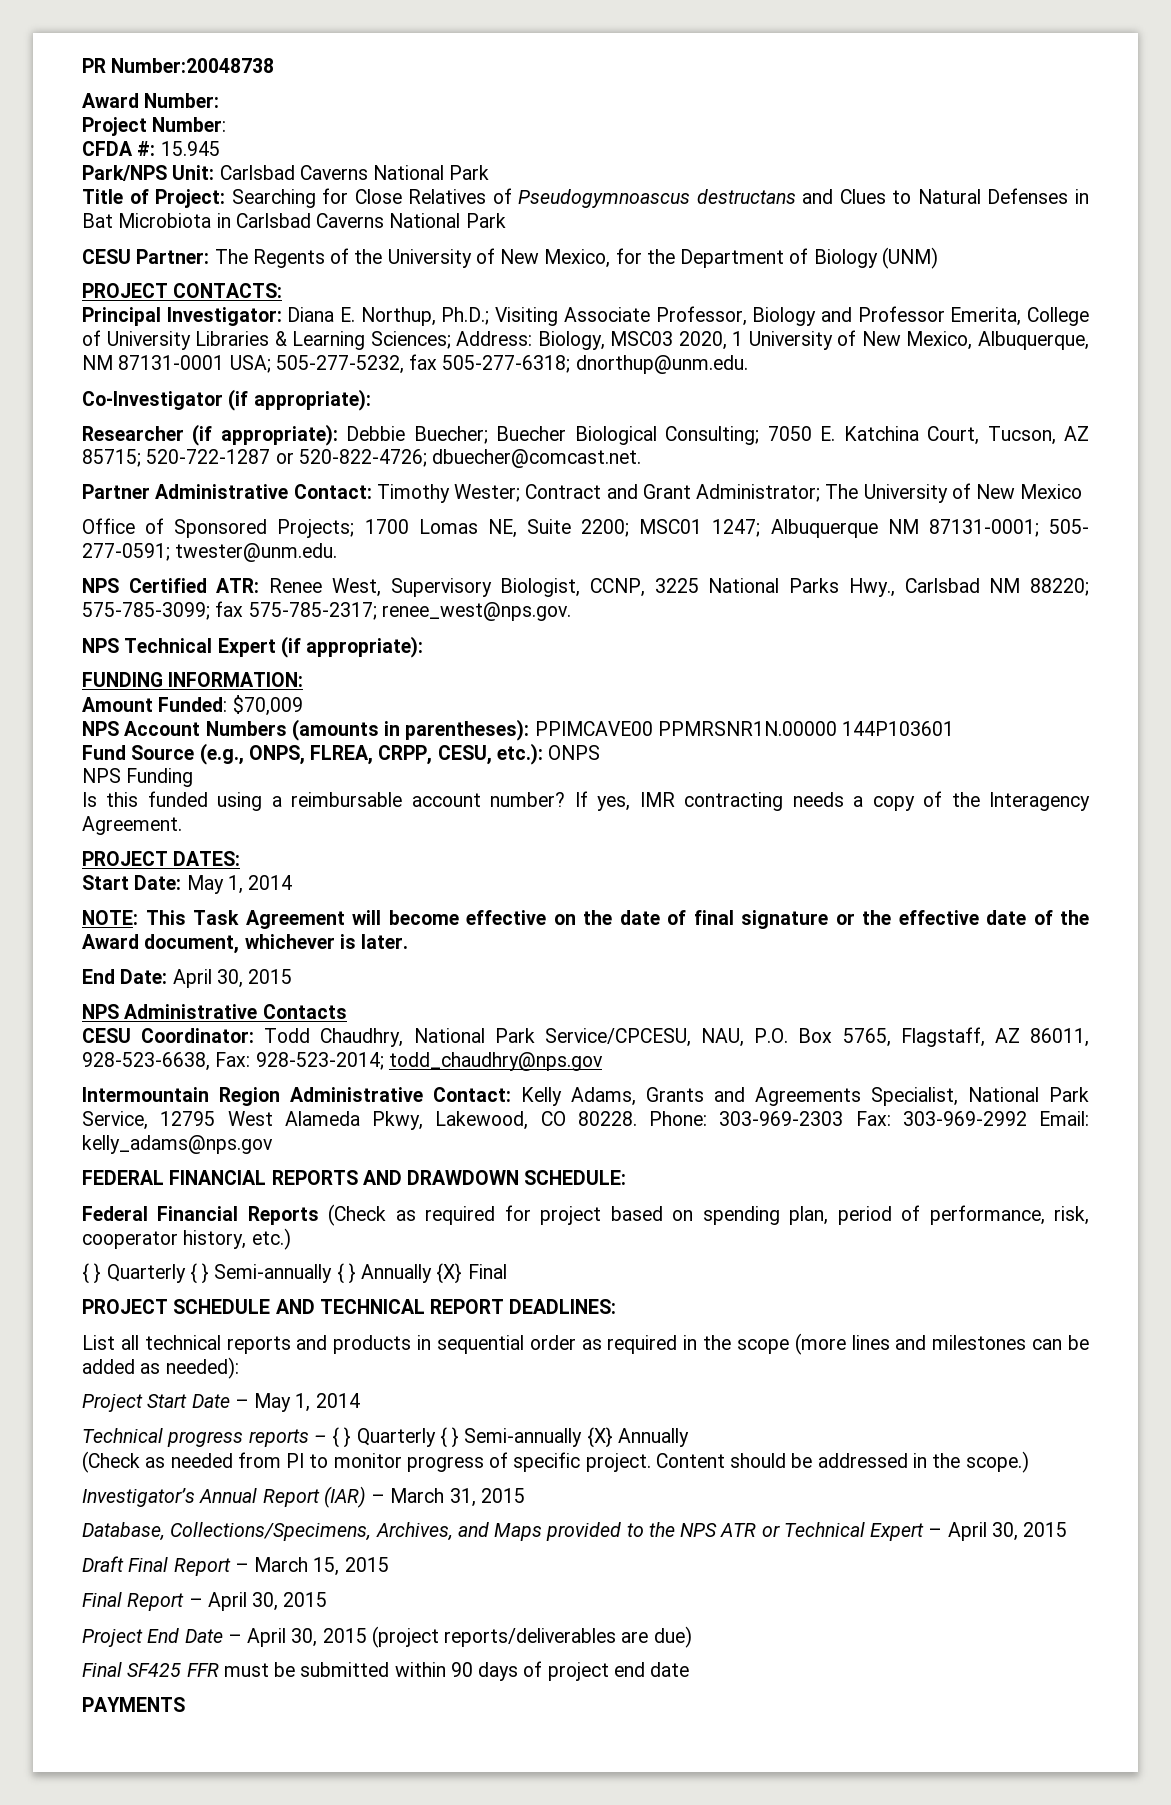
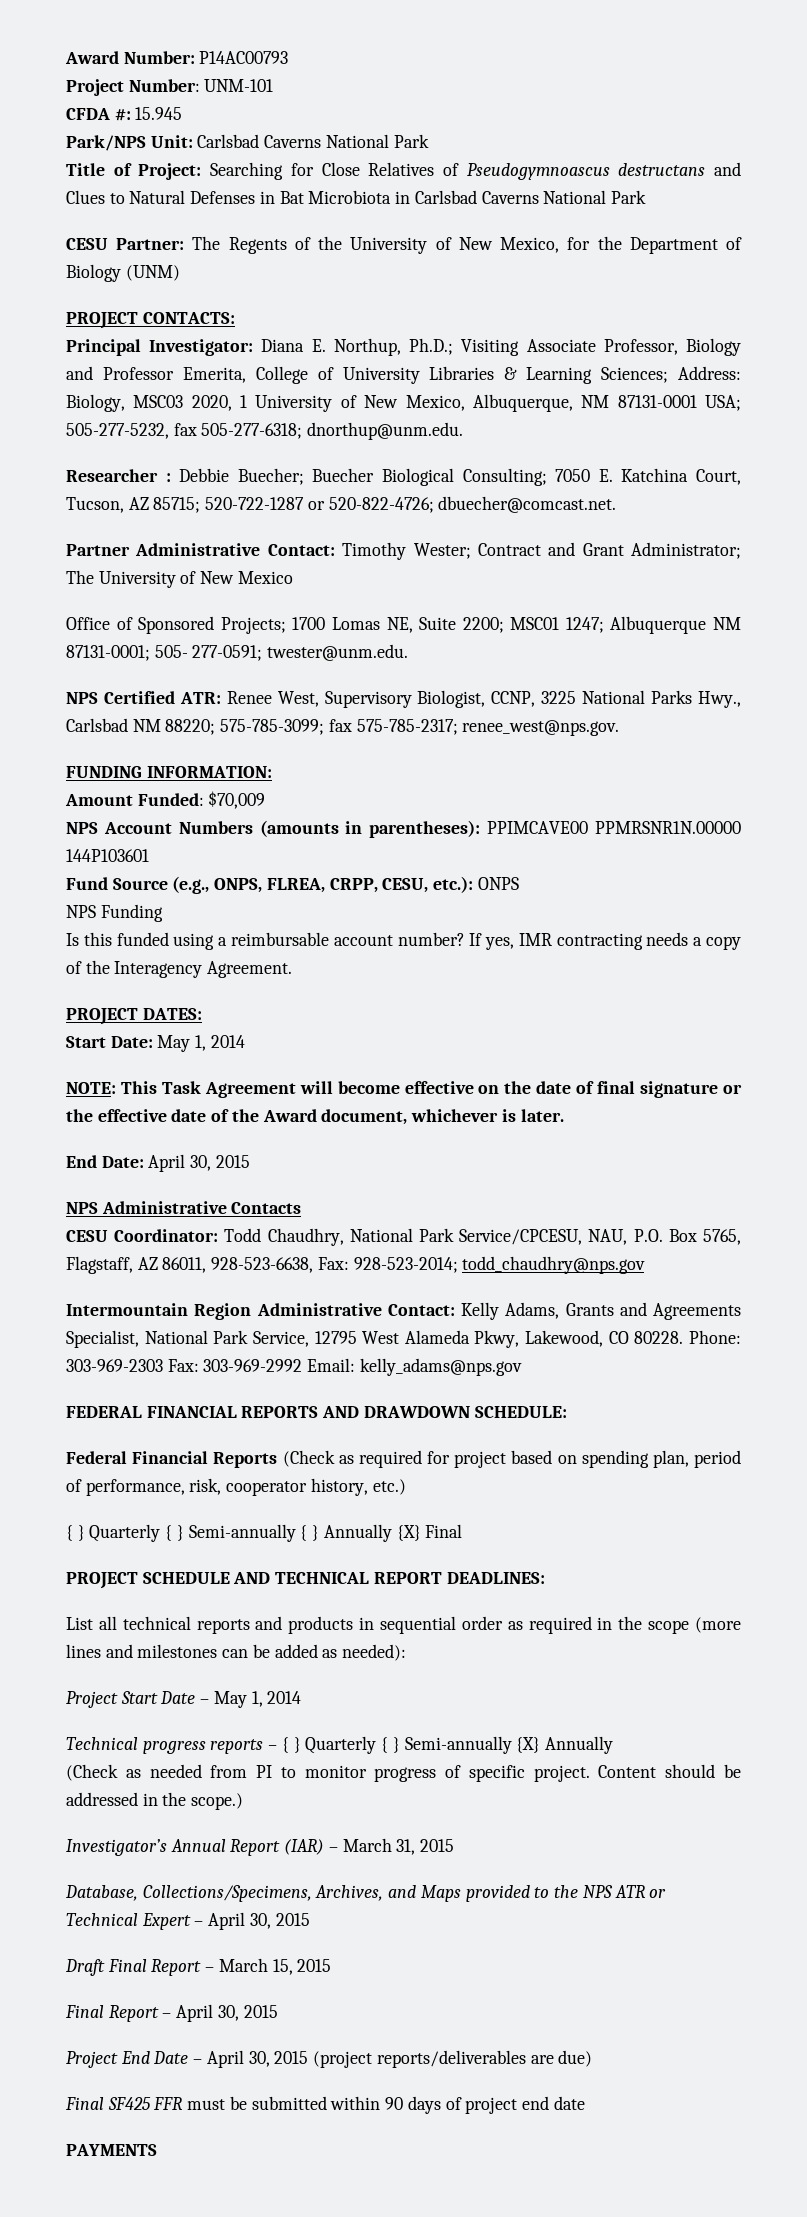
- PR Number:20048738
- Award Number:
+ Award Number: P14AC00793
- Project Number:
+ Project Number: UNM-101
- Co-Investigator (if appropriate):
- Researcher (if appropriate): Debbie Buecher; Buecher Biological Consulting; 7050 E. Katchina Court, Tucson, AZ 85715; 520-722-1287 or 520-822-4726; dbuecher@comcast.net.
+ Researcher : Debbie Buecher; Buecher Biological Consulting; 7050 E. Katchina Court, Tucson, AZ 85715; 520-722-1287 or 520-822-4726; dbuecher@comcast.net.
- NPS Technical Expert (if appropriate):

